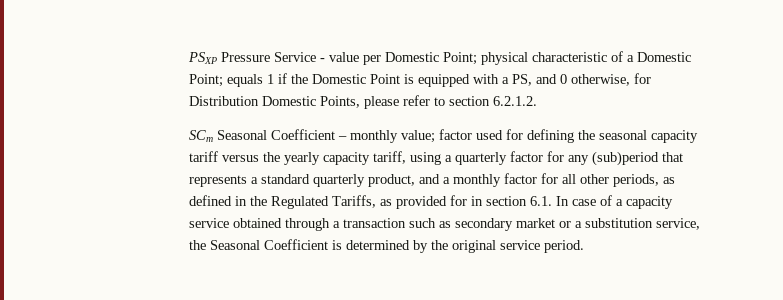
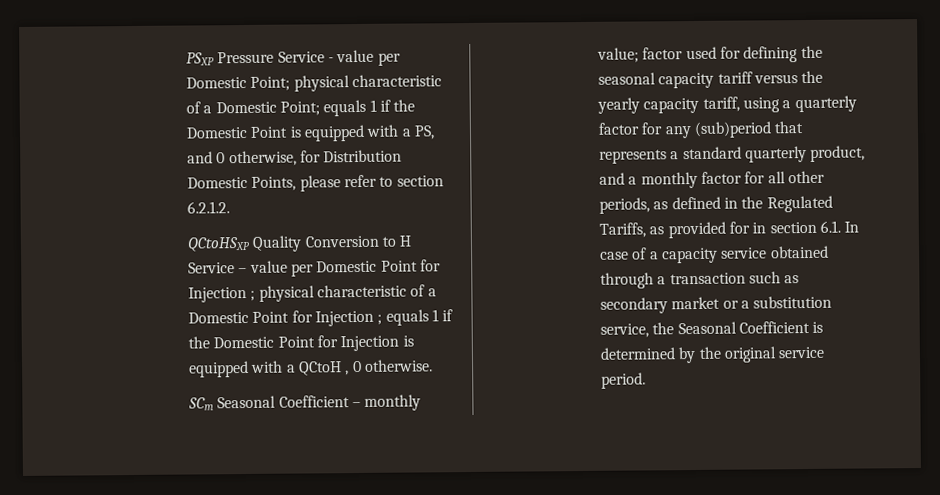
+ QCtoHSXP Quality Conversion to H Service – value per Domestic Point for Injection ; physical characteristic of a Domestic Point for Injection ; equals 1 if the Domestic Point for Injection is equipped with a QCtoH , 0 otherwise.

